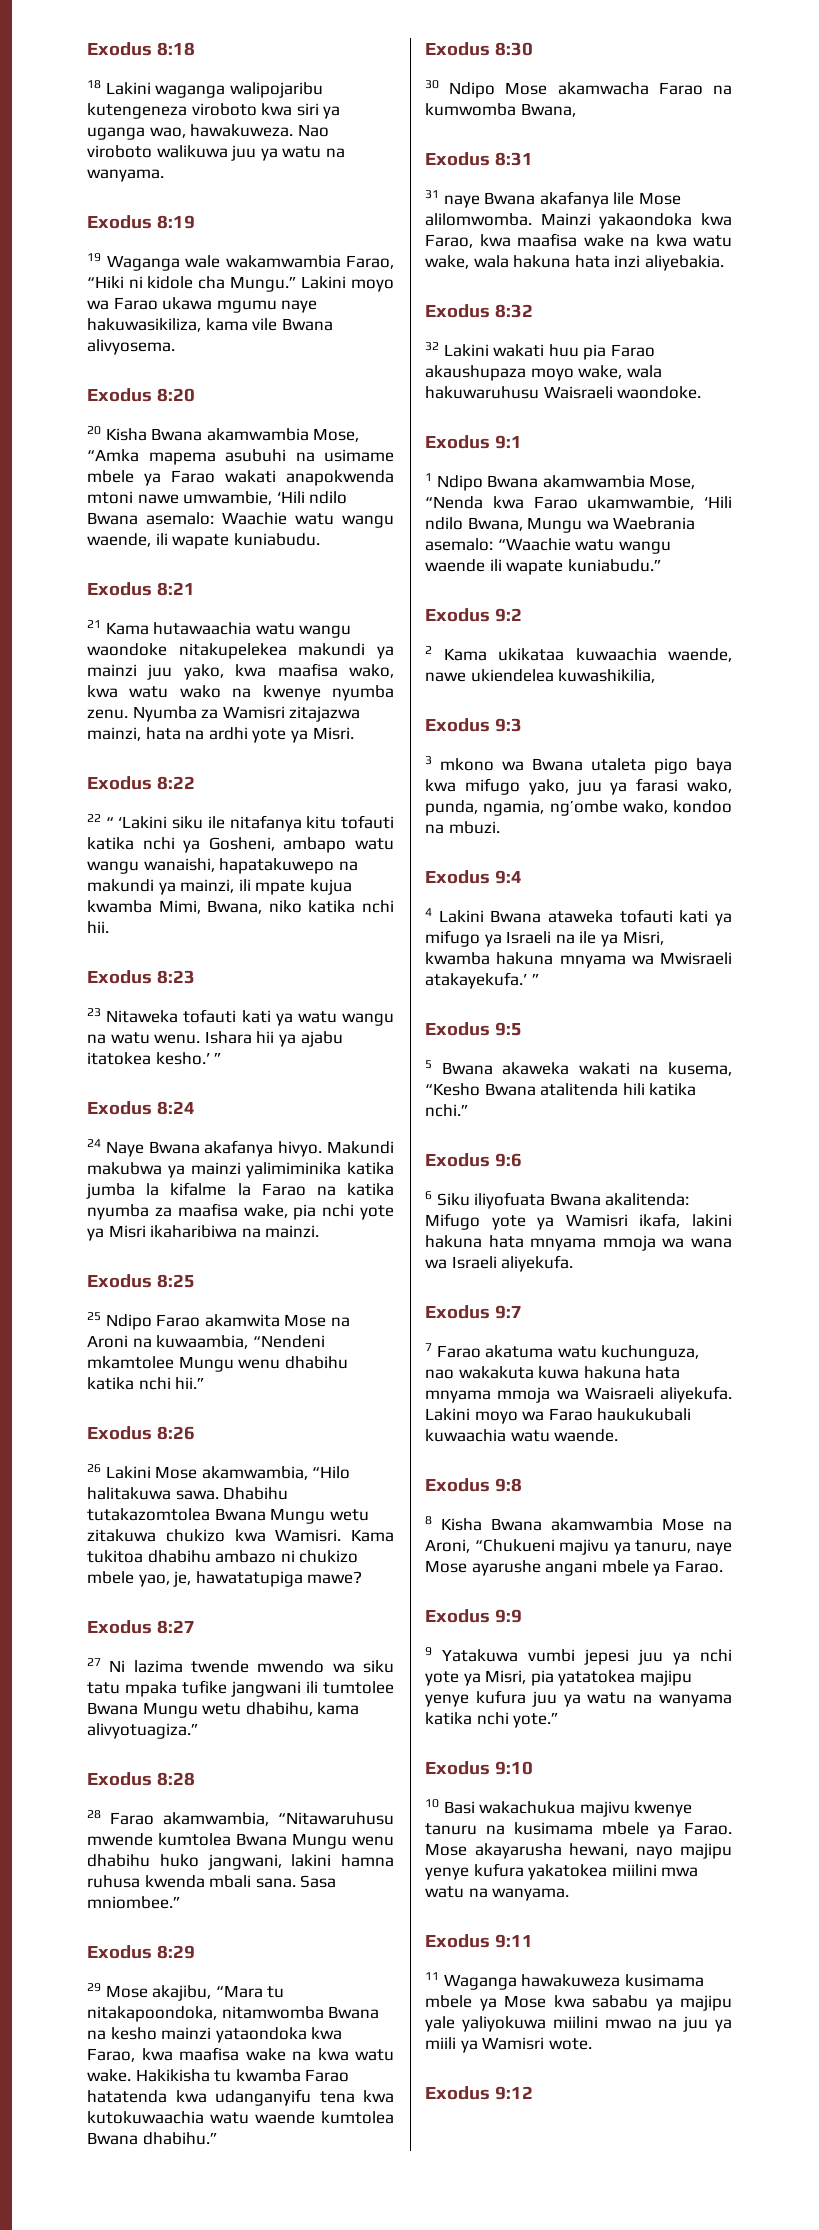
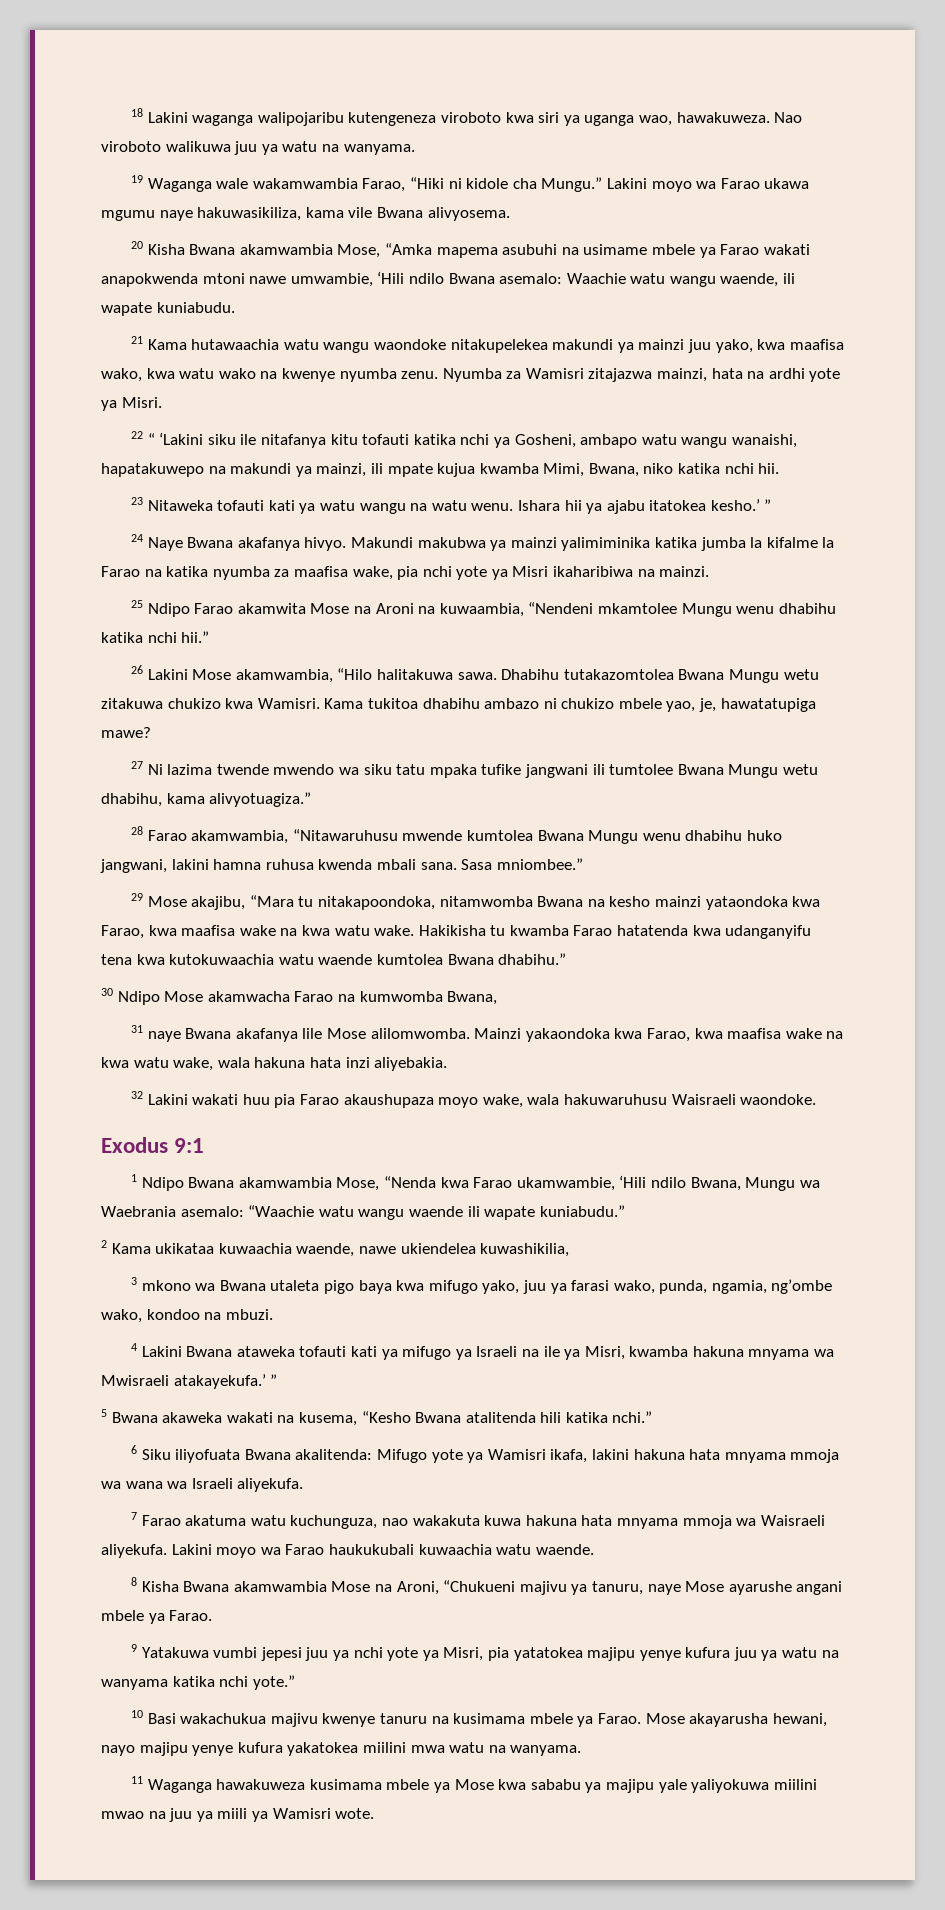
- Exodus 8:18
- Exodus 8:19
- Exodus 8:20
- Exodus 8:21
- Exodus 8:22
- Exodus 8:23
- Exodus 8:24
- Exodus 8:25
- Exodus 8:26
- Exodus 8:27
- Exodus 8:28
- Exodus 8:29
- Exodus 8:30
- Exodus 8:31
- Exodus 8:32
- Exodus 9:2
- Exodus 9:3
- Exodus 9:4
- Exodus 9:5
- Exodus 9:6
- Exodus 9:7
- Exodus 9:8
- Exodus 9:9
- Exodus 9:10
- Exodus 9:11
- Exodus 9:12

